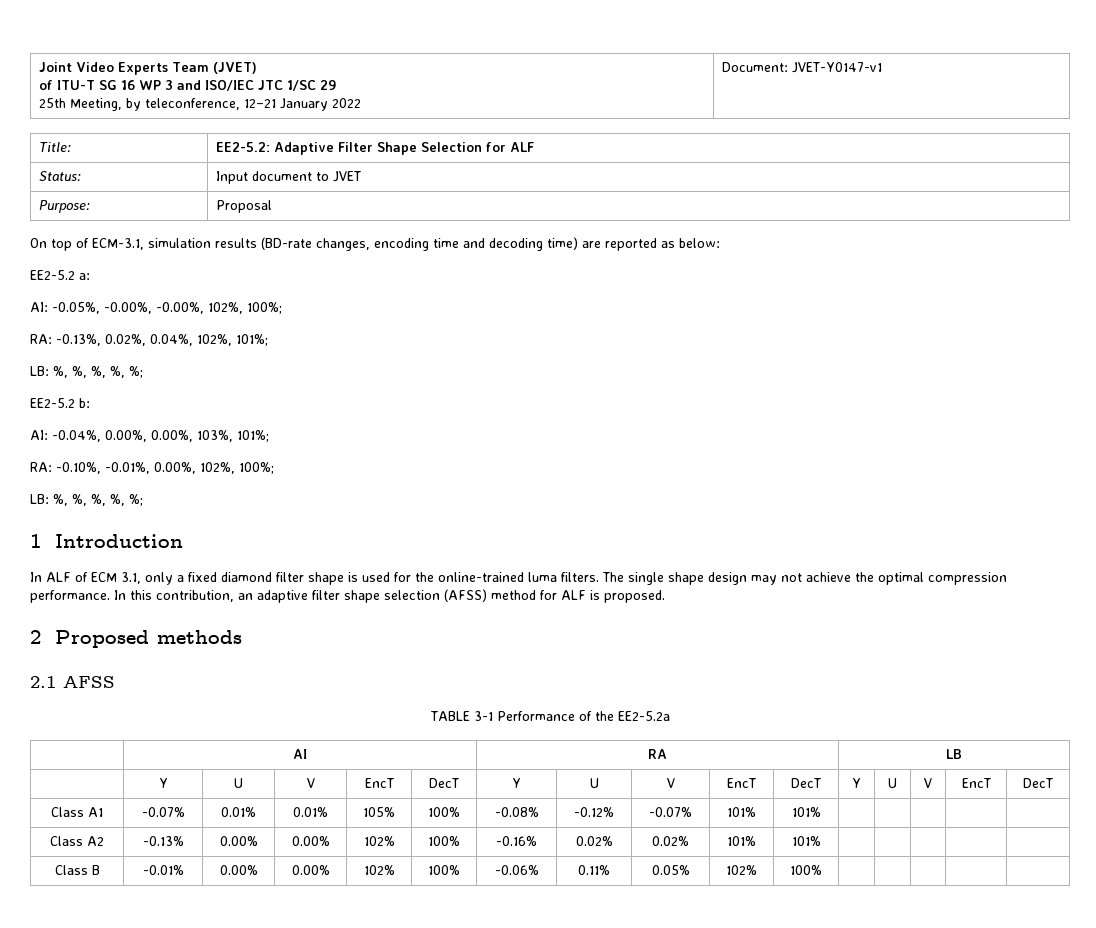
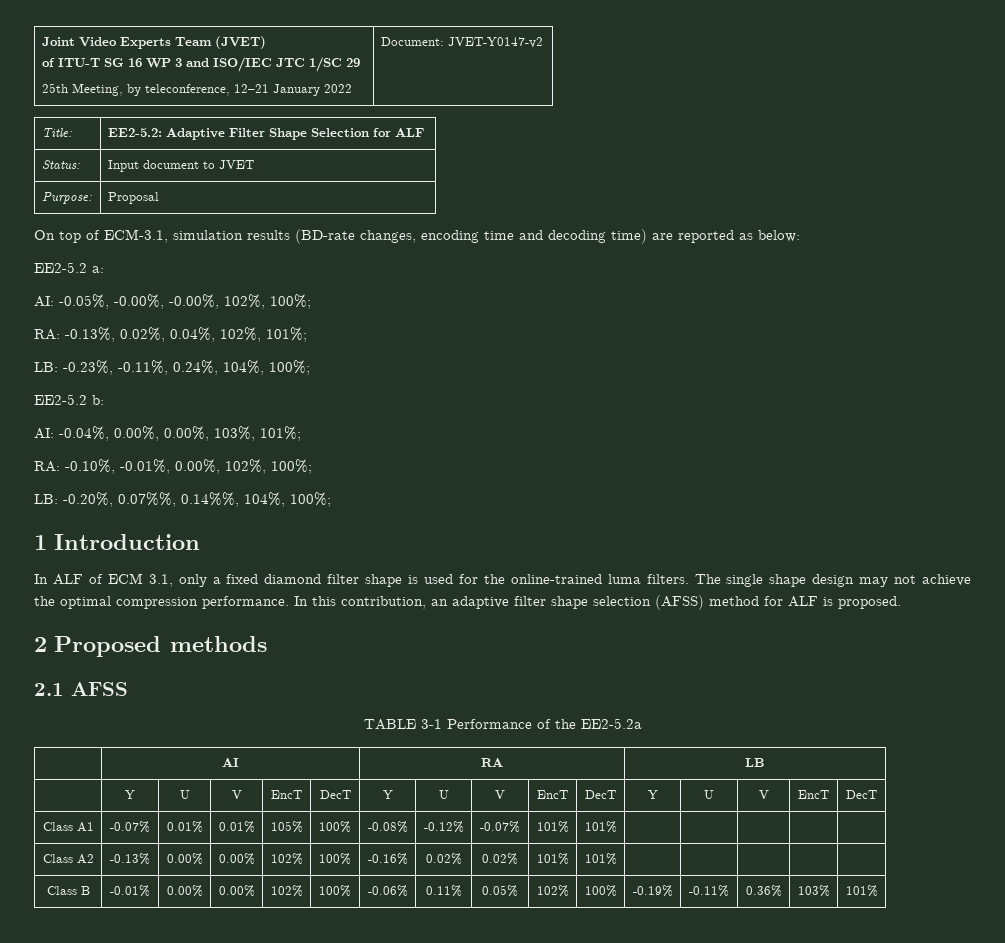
  Joint Video Experts Team (JVET)
  of ITU-T SG 16 WP 3 and ISO/IEC JTC 1/SC 29
- 25th Meeting, by teleconference, 12–21 January 2022 | Document: JVET-Y0147-v1
+ 25th Meeting, by teleconference, 12–21 January 2022 | Document: JVET-Y0147-v2
  RA: -0.13%, 0.02%, 0.04%, 102%, 101%;
- LB: %, %, %, %, %;
+ LB: -0.23%, -0.11%, 0.24%, 104%, 100%;
  RA: -0.10%, -0.01%, 0.00%, 102%, 100%;
- LB: %, %, %, %, %;
+ LB: -0.20%, 0.07%%, 0.14%%, 104%, 100%;
- Class B | -0.01% | 0.00% | 0.00% | 102% | 100% | -0.06% | 0.11% | 0.05% | 102% | 100% | | | | |
+ Class B | -0.01% | 0.00% | 0.00% | 102% | 100% | -0.06% | 0.11% | 0.05% | 102% | 100% | -0.19% | -0.11% | 0.36% | 103% | 101%

